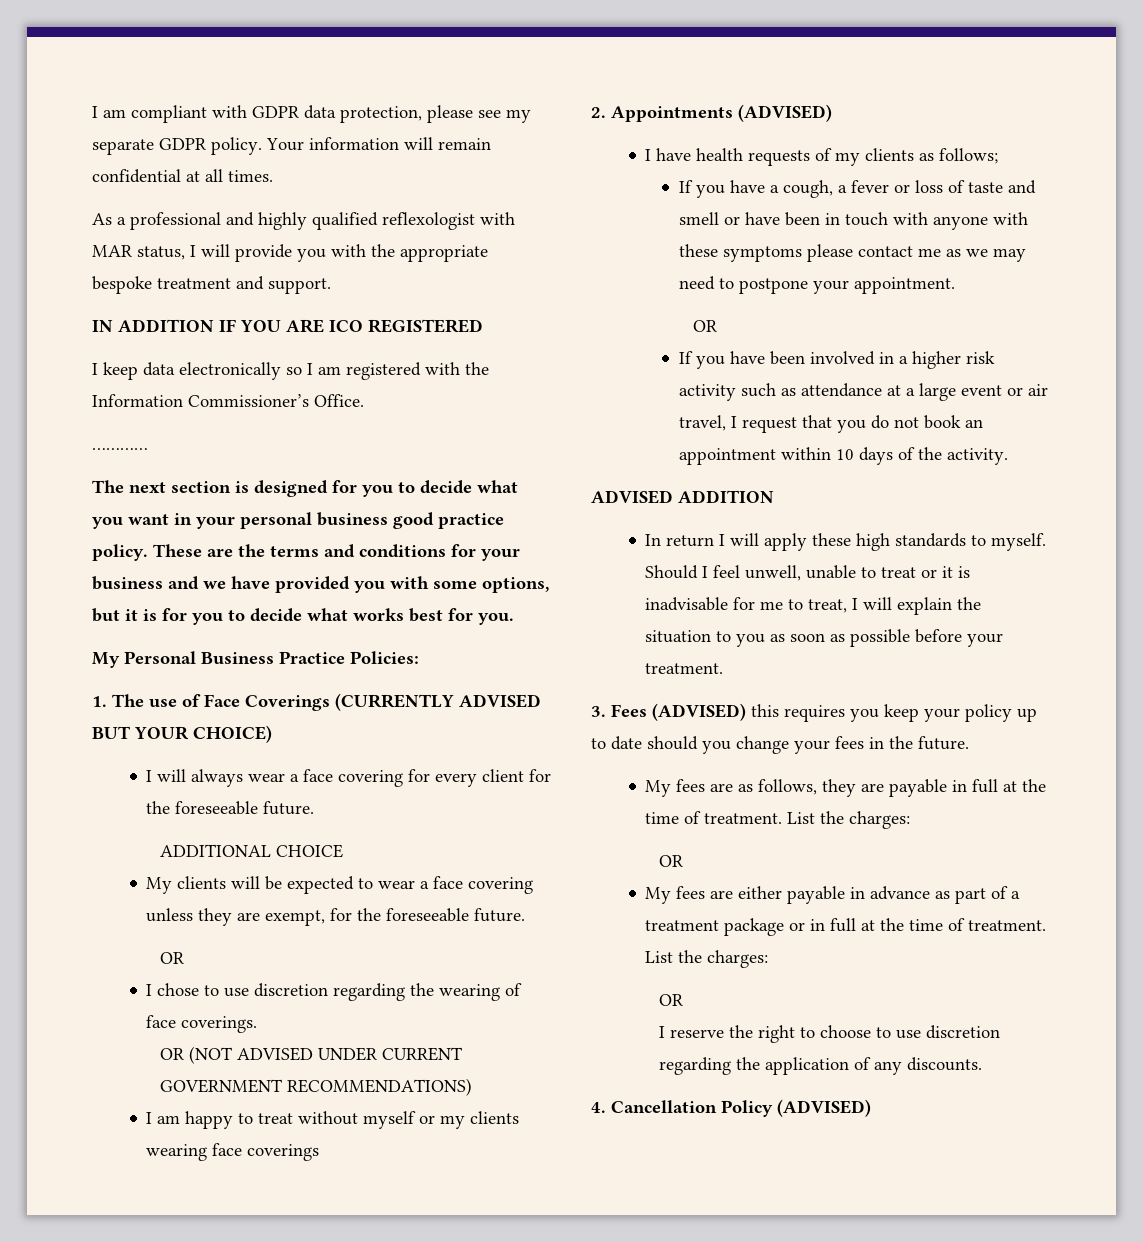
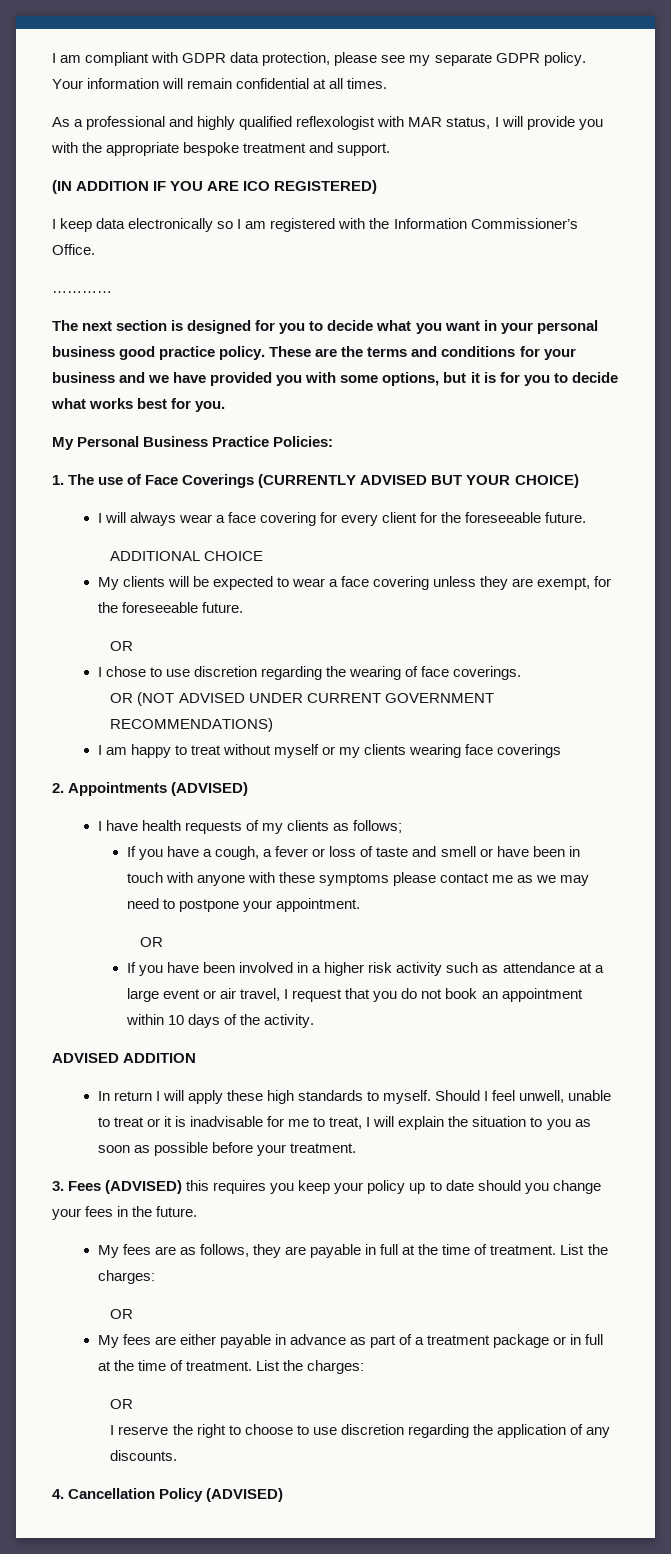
- IN ADDITION IF YOU ARE ICO REGISTERED
+ (IN ADDITION IF YOU ARE ICO REGISTERED)

